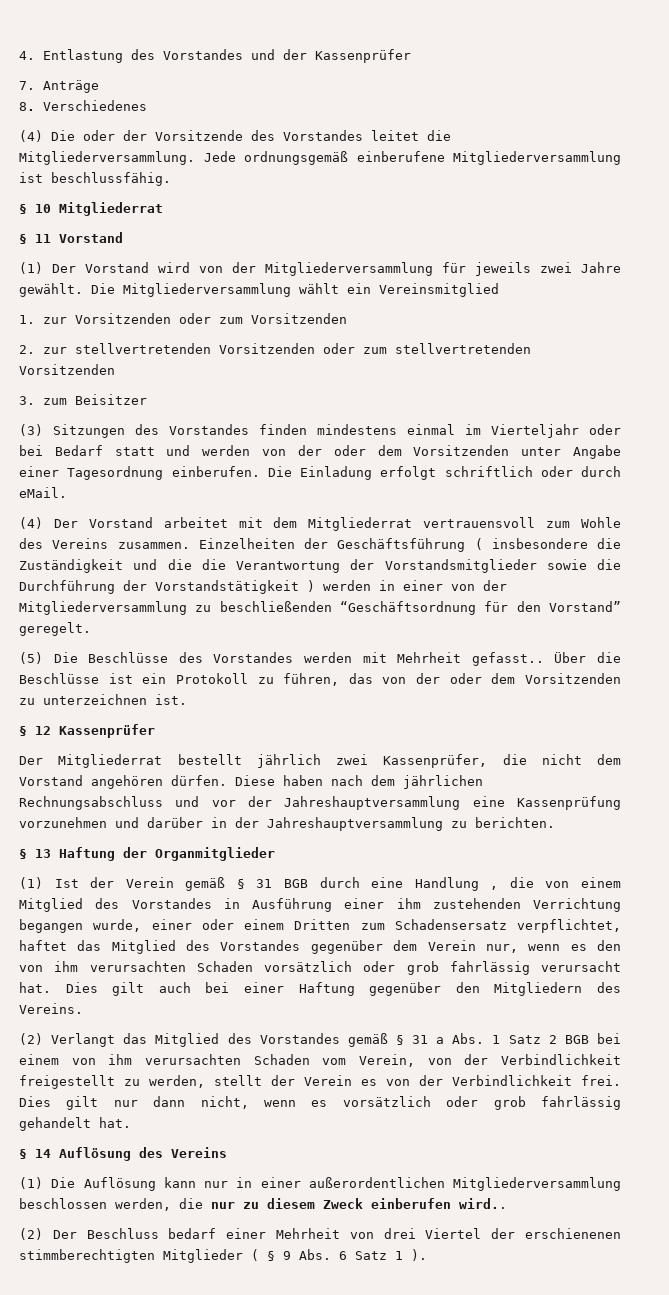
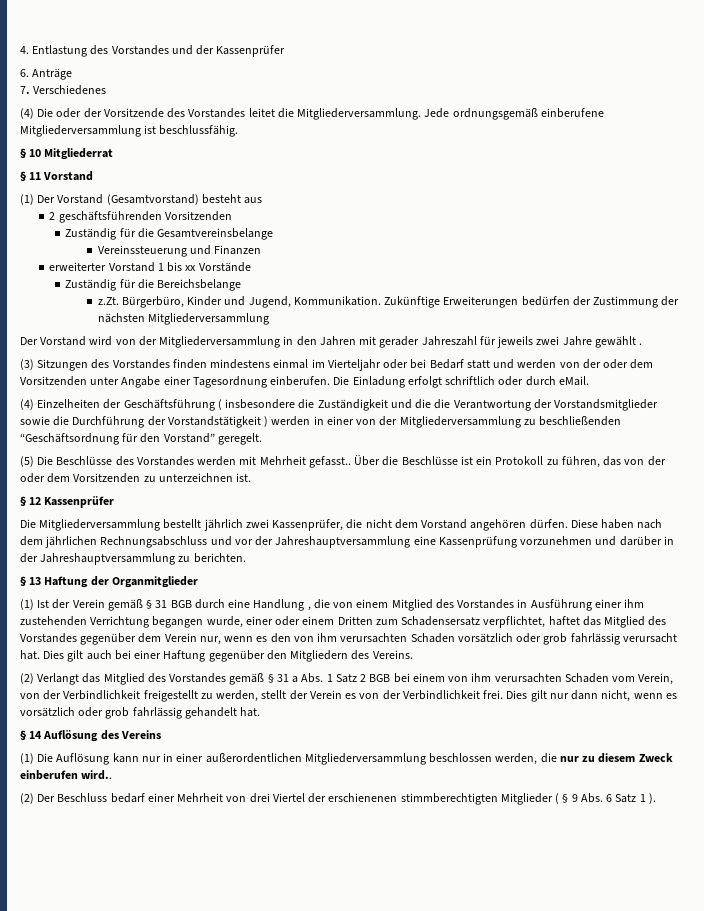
- 7. Anträge
+ 6. Anträge
- 8. Verschiedenes
+ 7. Verschiedenes
- (1) Der Vorstand wird von der Mitgliederversammlung für jeweils zwei Jahre gewählt. Die Mitgliederversammlung wählt ein Vereinsmitglied
- 1. zur Vorsitzenden oder zum Vorsitzenden
- 2. zur stellvertretenden Vorsitzenden oder zum stellvertretenden Vorsitzenden
- 3. zum Beisitzer
+ (1) Der Vorstand (Gesamtvorstand) besteht aus
+ 2 geschäftsführenden Vorsitzenden
+ Zuständig für die Gesamtvereinsbelange
+ Vereinssteuerung und Finanzen
+ erweiterter Vorstand 1 bis xx Vorstände
+ Zuständig für die Bereichsbelange
+ z.Zt. Bürgerbüro, Kinder und Jugend, Kommunikation. Zukünftige Erweiterungen bedürfen der Zustimmung der nächsten Mitgliederversammlung
+ Der Vorstand wird von der Mitgliederversammlung in den Jahren mit gerader Jahreszahl für jeweils zwei Jahre gewählt .
- (4) Der Vorstand arbeitet mit dem Mitgliederrat vertrauensvoll zum Wohle des Vereins zusammen. Einzelheiten der Geschäftsführung ( insbesondere die Zuständigkeit und die die Verantwortung der Vorstandsmitglieder sowie die Durchführung der Vorstandstätigkeit ) werden in einer von der Mitgliederversammlung zu beschließenden “Geschäftsordnung für den Vorstand” geregelt.
+ (4) Einzelheiten der Geschäftsführung ( insbesondere die Zuständigkeit und die die Verantwortung der Vorstandsmitglieder sowie die Durchführung der Vorstandstätigkeit ) werden in einer von der Mitgliederversammlung zu beschließenden “Geschäftsordnung für den Vorstand” geregelt.
- Der Mitgliederrat bestellt jährlich zwei Kassenprüfer, die nicht dem Vorstand angehören dürfen.
+ Die Mitgliederversammlung bestellt jährlich zwei Kassenprüfer, die nicht dem Vorstand angehören dürfen.

